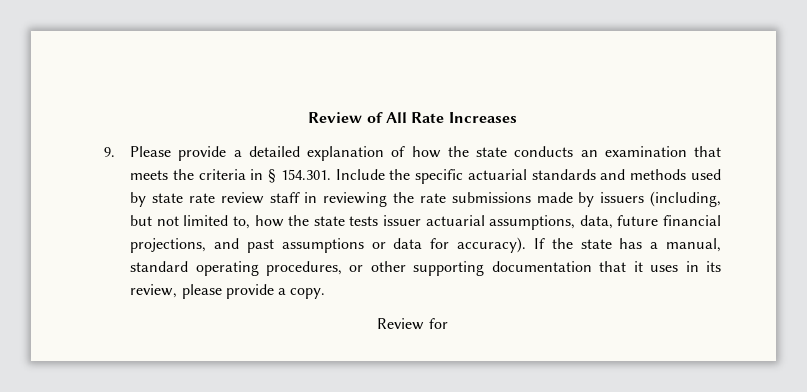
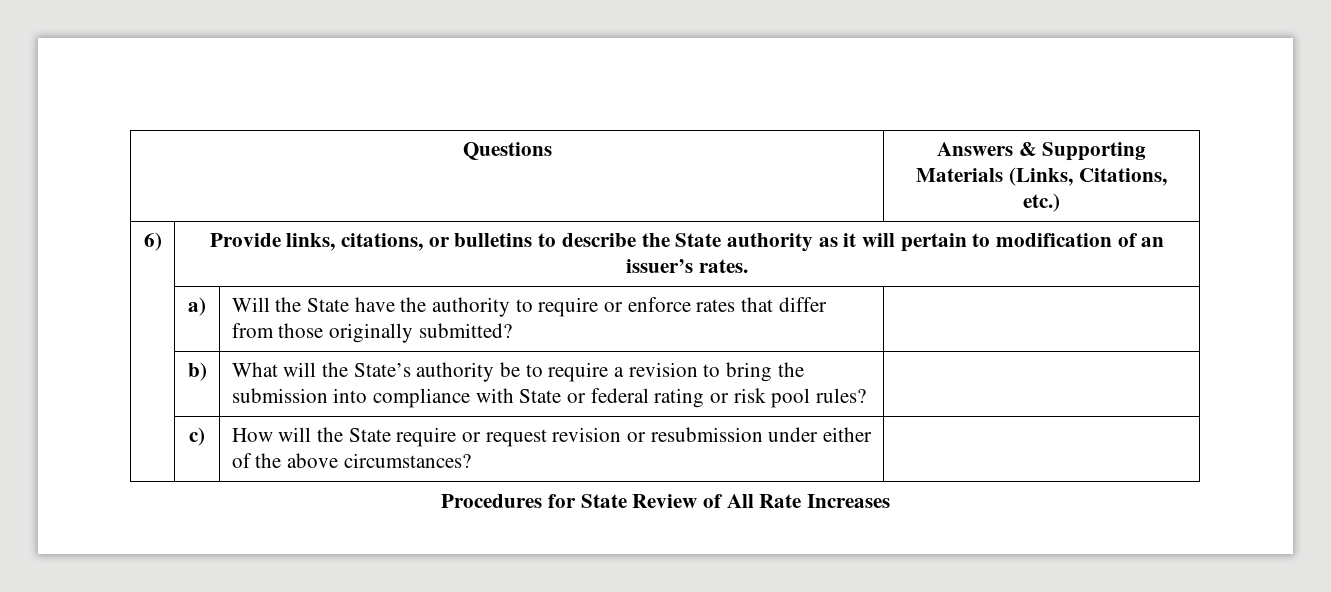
- Review of All Rate Increases
+ Questions | Answers & Supporting Materials (Links, Citations, etc.)
+ 6) | Provide links, citations, or bulletins to describe the State authority as it will pertain to modification of an issuer’s rates.
+ | a) | Will the State have the authority to require or enforce rates that differ from those originally submitted? |
+ | b) | What will the State’s authority be to require a revision to bring the submission into compliance with State or federal rating or risk pool rules? |
+ | c) | How will the State require or request revision or resubmission under either of the above circumstances? |
+ Procedures for State Review of All Rate Increases
- 9. Please provide a detailed explanation of how the state conducts an examination that meets the criteria in § 154.301. Include the specific actuarial standards and methods used by state rate review staff in reviewing the rate submissions made by issuers (including, but not limited to, how the state tests issuer actuarial assumptions, data, future financial projections, and past assumptions or data for accuracy). If the state has a manual, standard operating procedures, or other supporting documentation that it uses in its review, please provide a copy.
- Review for

